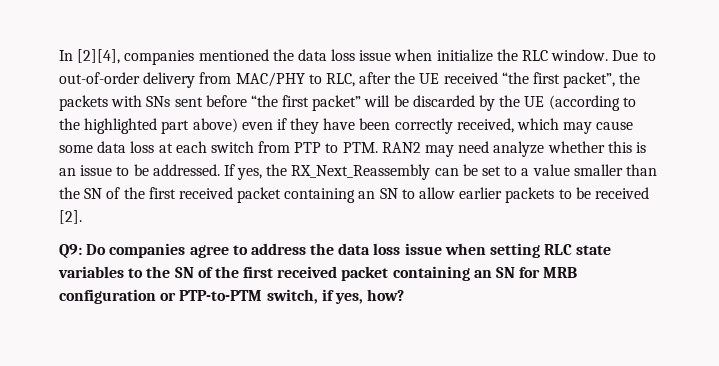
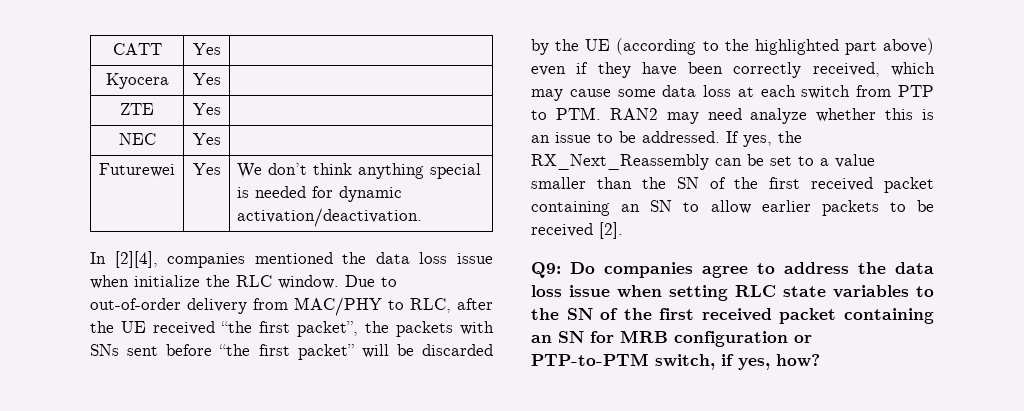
+ CATT | Yes |
+ Kyocera | Yes |
+ ZTE | Yes |
+ NEC | Yes |
+ Futurewei | Yes | We don’t think anything special is needed for dynamic activation/deactivation.

